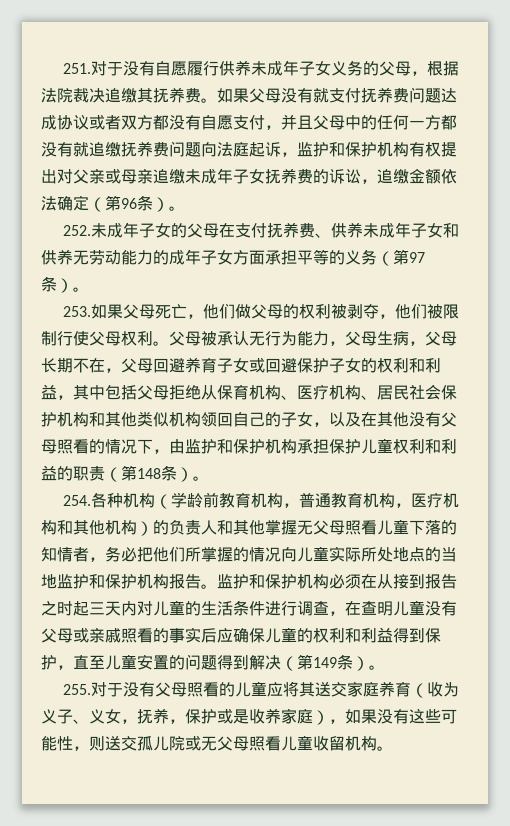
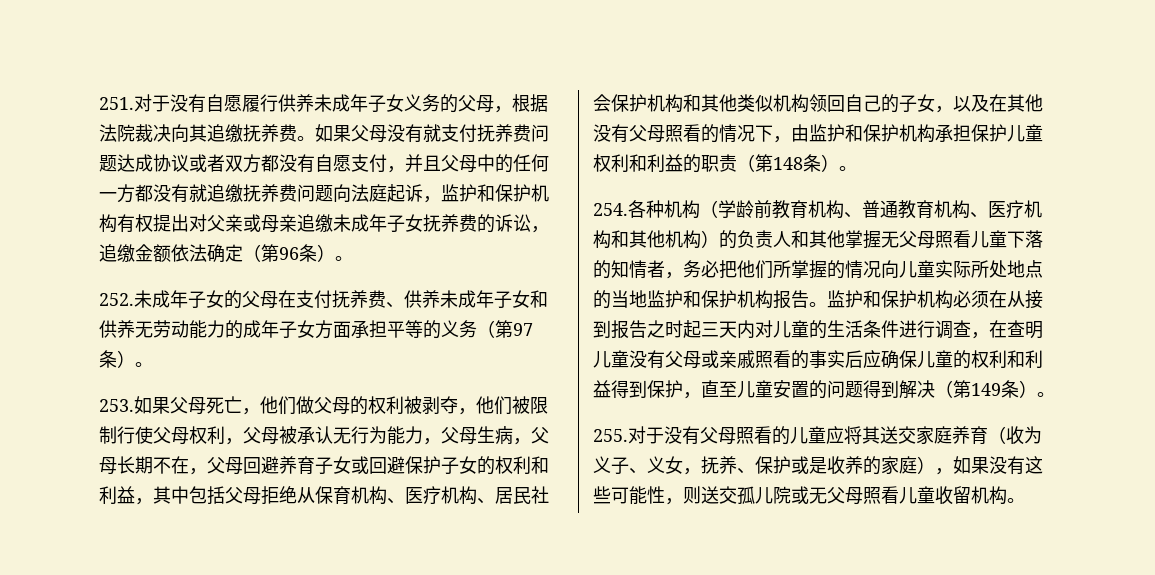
- 251.对于没有自愿履行供养未成年子女义务的父母，根据法院裁决追缴其抚养费。
+ 251.对于没有自愿履行供养未成年子女义务的父母，根据法院裁决向其追缴抚养费。
- 253.如果父母死亡，他们做父母的权利被剥夺，他们被限制行使父母权利。父母被承认无行为能力，父母生病，父母长期不在，父母回避养育子女或回避保护子女的权利和利益，其中包括父母拒绝从保育机构、医疗机构、居民社会保护机构和其他类似机构领回自己的子女，以及在其他没有父母照看的情况下，由监护和保护机构承担保护儿童权利和利益的职责（第148条）。
+ 253.如果父母死亡，他们做父母的权利被剥夺，他们被限制行使父母权利，父母被承认无行为能力，父母生病，父母长期不在，父母回避养育子女或回避保护子女的权利和利益，其中包括父母拒绝从保育机构、医疗机构、居民社会保护机构和其他类似机构领回自己的子女，以及在其他没有父母照看的情况下，由监护和保护机构承担保护儿童权利和利益的职责（第148条）。
- 254.各种机构（学龄前教育机构，普通教育机构，医疗机构和其他机构）的负责人和其他掌握无父母照看儿童下落的知情者，务必把他们所掌握的情况向儿童实际所处地点的当地监护和保护机构报告。
+ 254.各种机构（学龄前教育机构、普通教育机构、医疗机构和其他机构）的负责人和其他掌握无父母照看儿童下落的知情者，务必把他们所掌握的情况向儿童实际所处地点的当地监护和保护机构报告。
- 255.对于没有父母照看的儿童应将其送交家庭养育（收为义子、义女，抚养，保护或是收养家庭），如果没有这些可能性，则送交孤儿院或无父母照看儿童收留机构。
+ 255.对于没有父母照看的儿童应将其送交家庭养育（收为义子、义女，抚养、保护或是收养的家庭），如果没有这些可能性，则送交孤儿院或无父母照看儿童收留机构。

